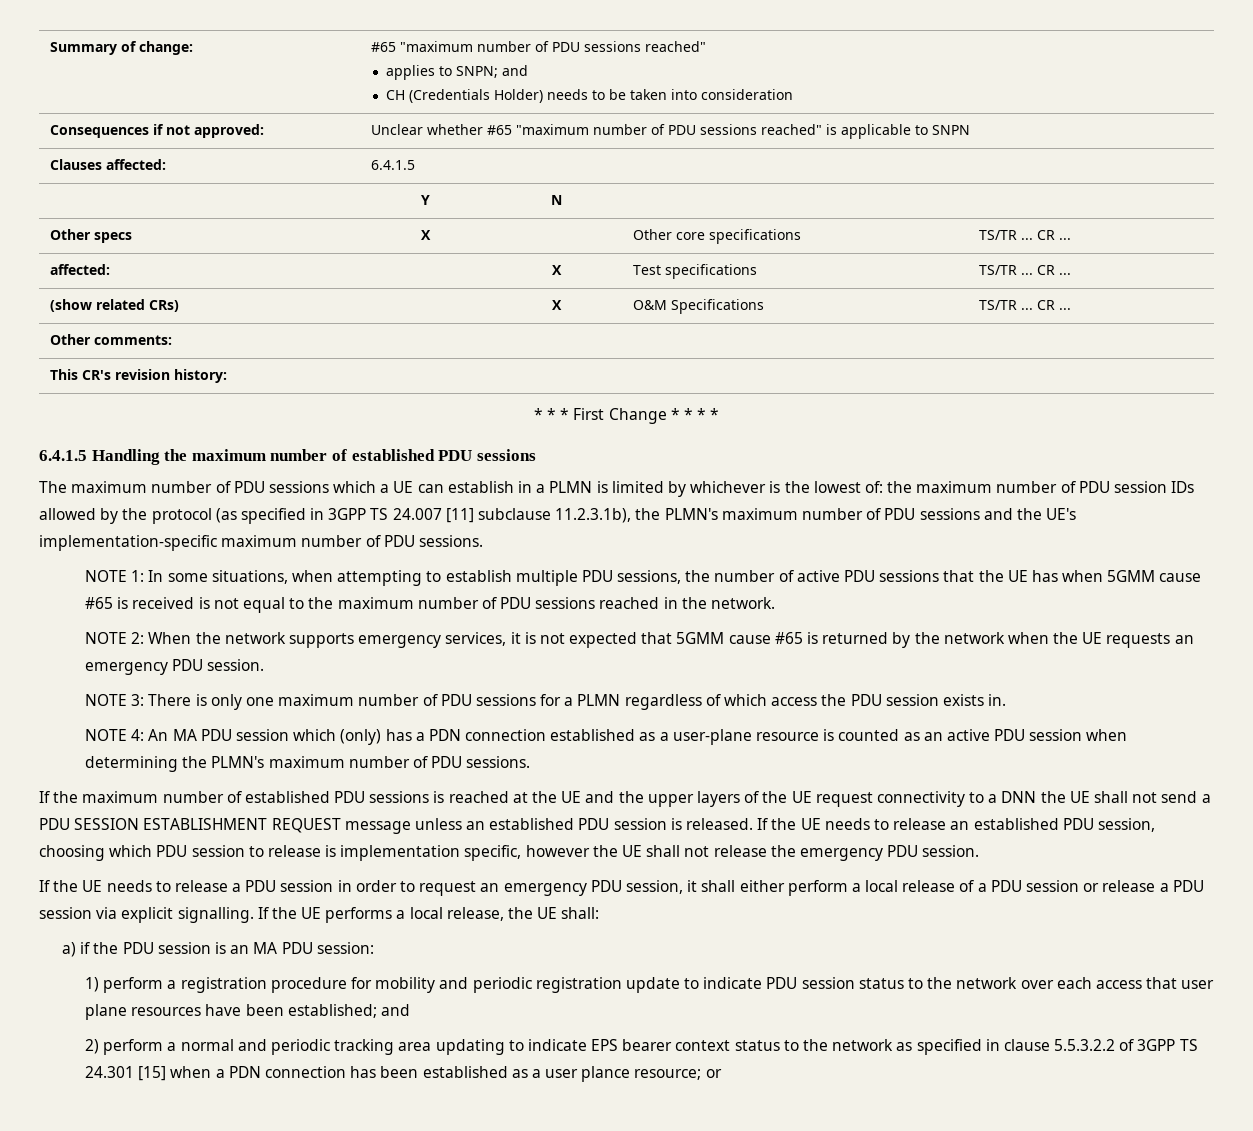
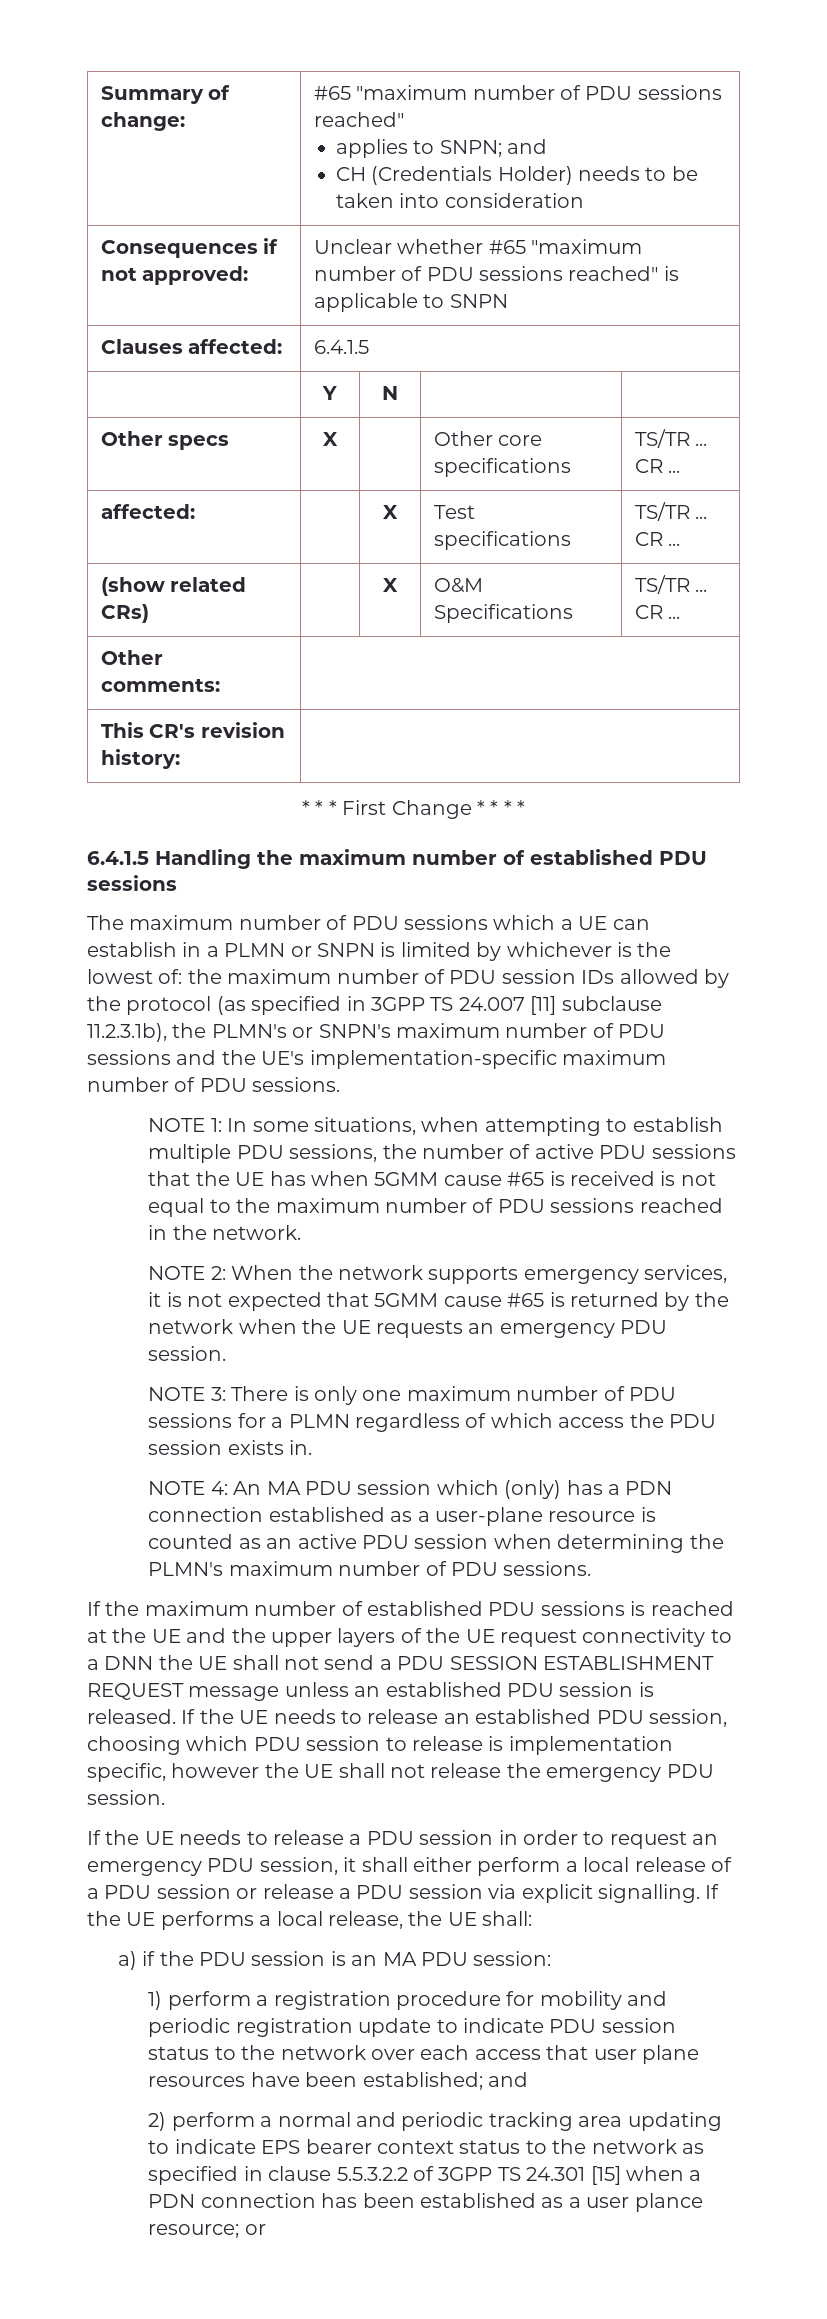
- The maximum number of PDU sessions which a UE can establish in a PLMN is limited by whichever is the lowest of: the maximum number of PDU session IDs allowed by the protocol (as specified in 3GPP TS 24.007 [11] subclause 11.2.3.1b), the PLMN's maximum number of PDU sessions and the UE's implementation-specific maximum number of PDU sessions.
+ The maximum number of PDU sessions which a UE can establish in a PLMN or SNPN is limited by whichever is the lowest of: the maximum number of PDU session IDs allowed by the protocol (as specified in 3GPP TS 24.007 [11] subclause 11.2.3.1b), the PLMN's or SNPN's maximum number of PDU sessions and the UE's implementation-specific maximum number of PDU sessions.

